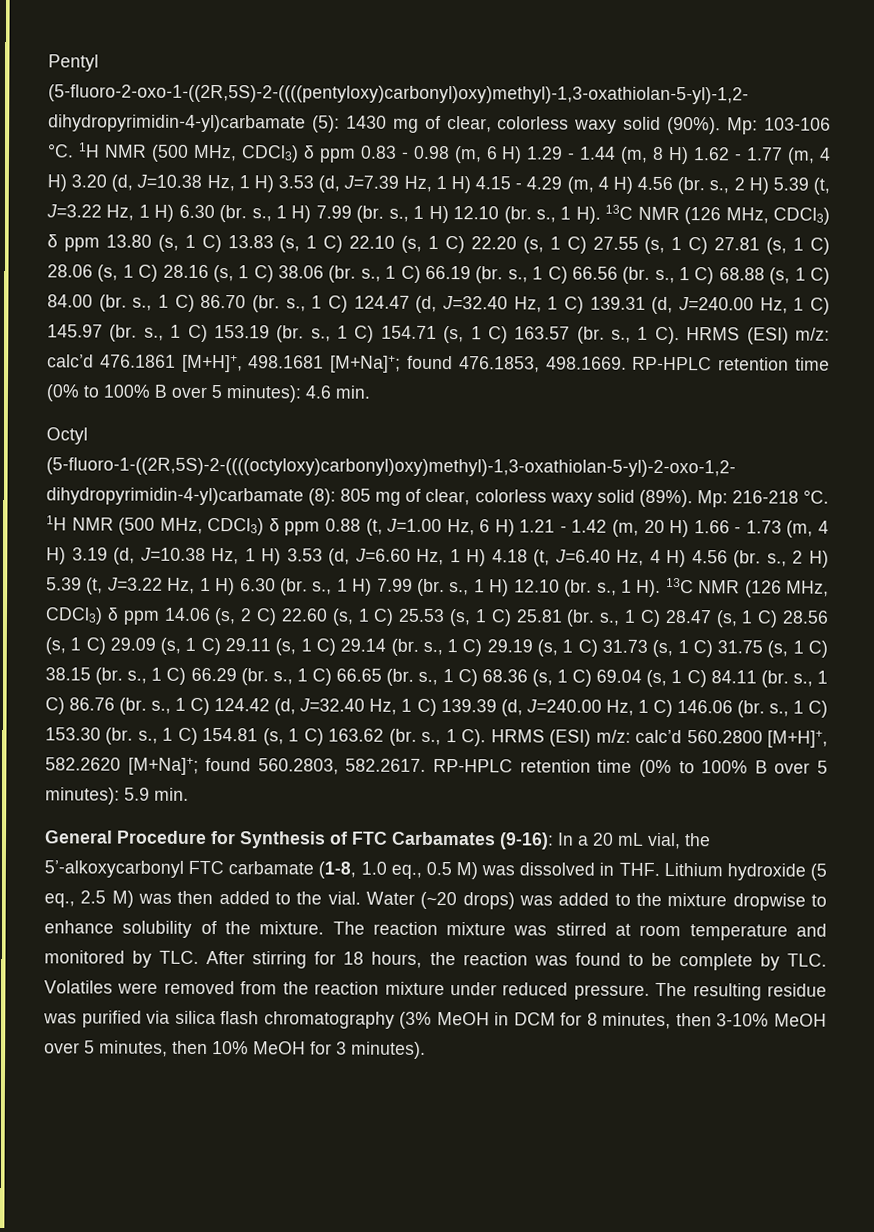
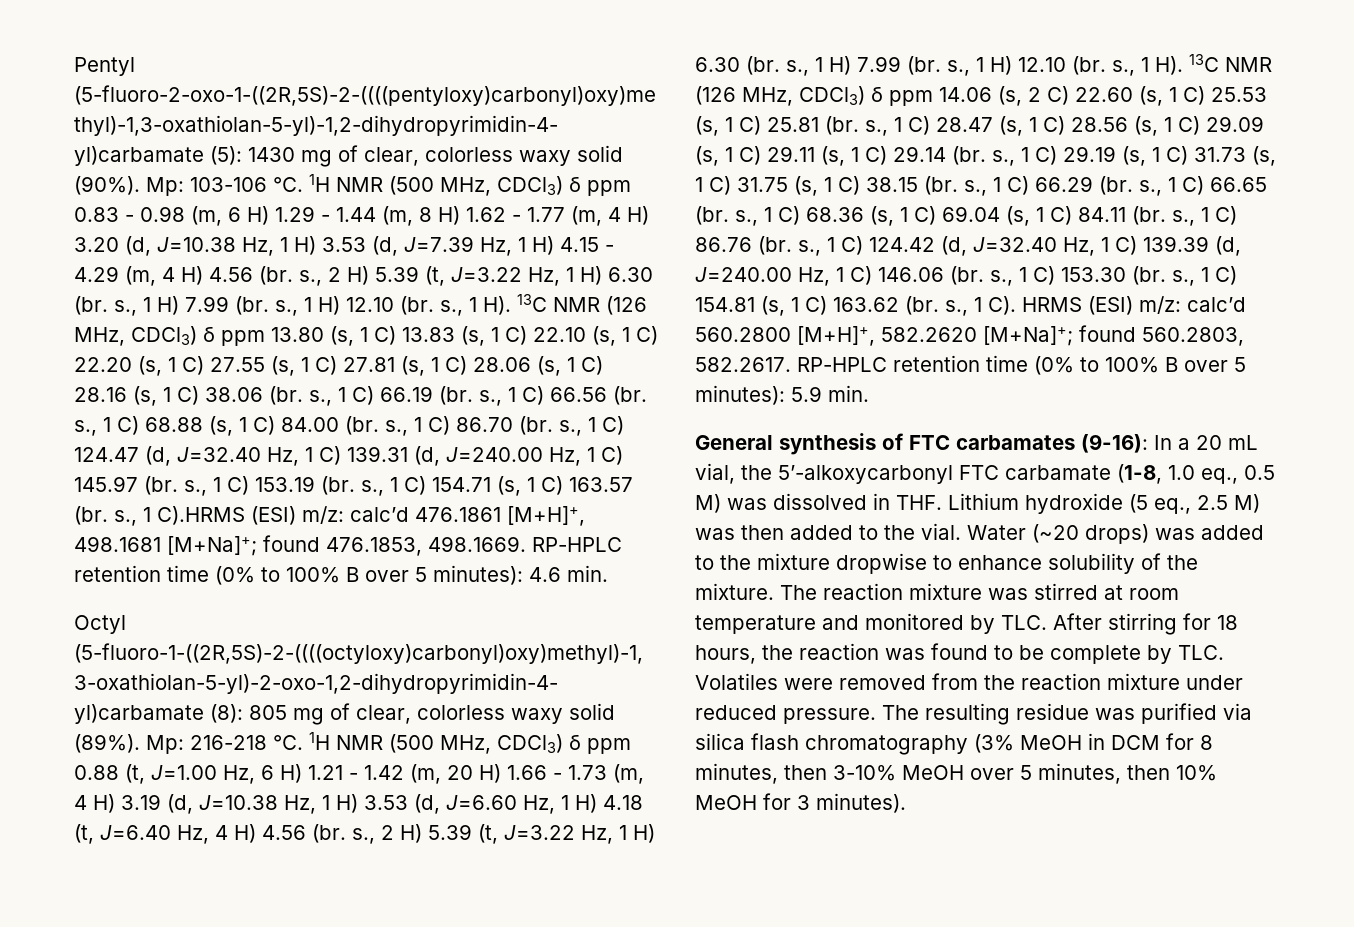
- 1H NMR (500 MHz, CDCl3) δ ppm 0.83 - 0.98 (m, 6 H) 1.29 - 1.44 (m, 8 H) 1.62 - 1.77 (m, 4 H) 3.20 (d, J=10.38 Hz, 1 H) 3.53 (d, J=7.39 Hz, 1 H) 4.15 - 4.29 (m, 4 H) 4.56 (br. s., 2 H) 5.39 (t, J=3.22 Hz, 1 H) 6.30 (br. s., 1 H) 7.99 (br. s., 1 H) 12.10 (br. s., 1 H). 13C NMR (126 MHz, CDCl3) δ ppm 13.80 (s, 1 C) 13.83 (s, 1 C) 22.10 (s, 1 C) 22.20 (s, 1 C) 27.55 (s, 1 C) 27.81 (s, 1 C) 28.06 (s, 1 C) 28.16 (s, 1 C) 38.06 (br. s., 1 C) 66.19 (br. s., 1 C) 66.56 (br. s., 1 C) 68.88 (s, 1 C) 84.00 (br. s., 1 C) 86.70 (br. s., 1 C) 124.47 (d, J=32.40 Hz, 1 C) 139.31 (d, J=240.00 Hz, 1 C) 145.97 (br. s., 1 C) 153.19 (br. s., 1 C) 154.71 (s, 1 C) 163.57 (br. s., 1 C). HRMS (ESI) m/z:
+ 1H NMR (500 MHz, CDCl3) δ ppm 0.83 - 0.98 (m, 6 H) 1.29 - 1.44 (m, 8 H) 1.62 - 1.77 (m, 4 H) 3.20 (d, J=10.38 Hz, 1 H) 3.53 (d, J=7.39 Hz, 1 H) 4.15 - 4.29 (m, 4 H) 4.56 (br. s., 2 H) 5.39 (t, J=3.22 Hz, 1 H) 6.30 (br. s., 1 H) 7.99 (br. s., 1 H) 12.10 (br. s., 1 H). 13C NMR (126 MHz, CDCl3) δ ppm 13.80 (s, 1 C) 13.83 (s, 1 C) 22.10 (s, 1 C) 22.20 (s, 1 C) 27.55 (s, 1 C) 27.81 (s, 1 C) 28.06 (s, 1 C) 28.16 (s, 1 C) 38.06 (br. s., 1 C) 66.19 (br. s., 1 C) 66.56 (br. s., 1 C) 68.88 (s, 1 C) 84.00 (br. s., 1 C) 86.70 (br. s., 1 C) 124.47 (d, J=32.40 Hz, 1 C) 139.31 (d, J=240.00 Hz, 1 C) 145.97 (br. s., 1 C) 153.19 (br. s., 1 C) 154.71 (s, 1 C) 163.57 (br. s., 1 C).HRMS (ESI) m/z:
- General Procedure for Synthesis of FTC Carbamates (9-16): In a 20 mL vial, the 5’-alkoxycarbonyl FTC carbamate (1-8, 1.0 eq., 0.5 M) was dissolved in THF. Lithium hydroxide (5 eq., 2.5 M) was then added to the vial.
+ General synthesis of FTC carbamates (9-16): In a 20 mL vial, the 5’-alkoxycarbonyl FTC carbamate (1-8, 1.0 eq., 0.5 M) was dissolved in THF. Lithium hydroxide (5 eq., 2.5 M) was then added to the vial.

